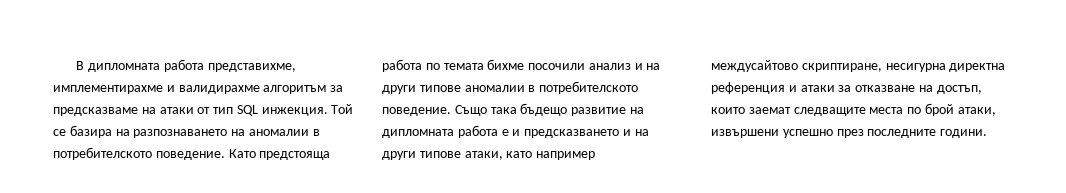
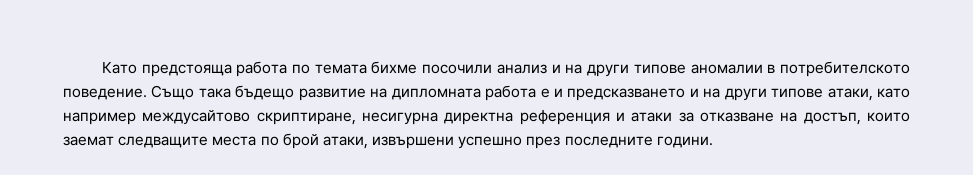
- В дипломната работа представихме, имплементирахме и валидирахме алгоритъм за предсказваме на атаки от тип SQL инжекция. Той се базира на разпознаването на аномалии в потребителското поведение.

